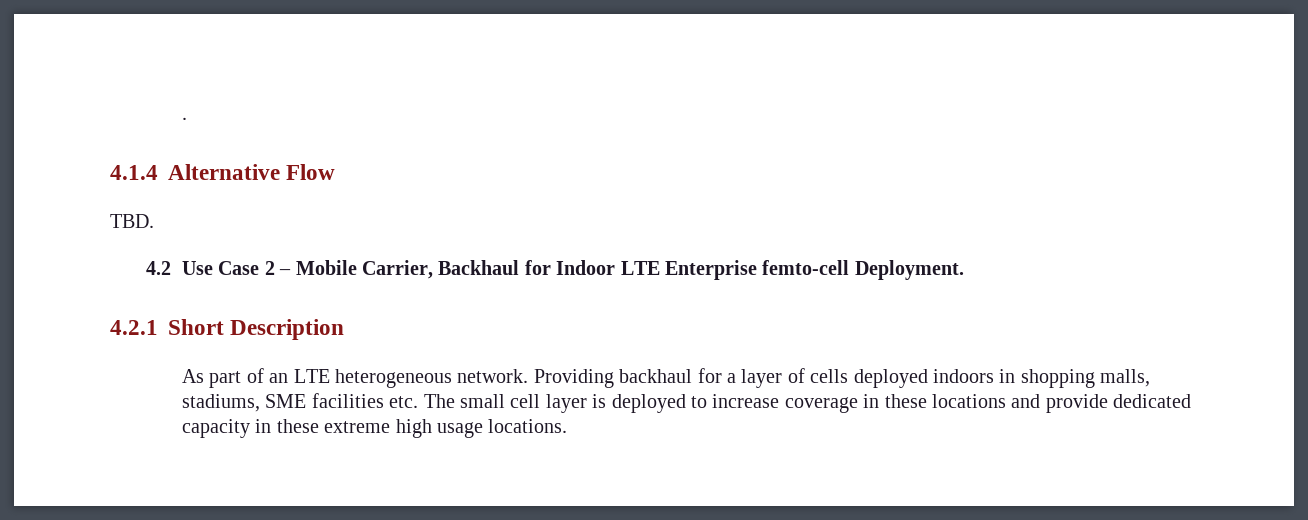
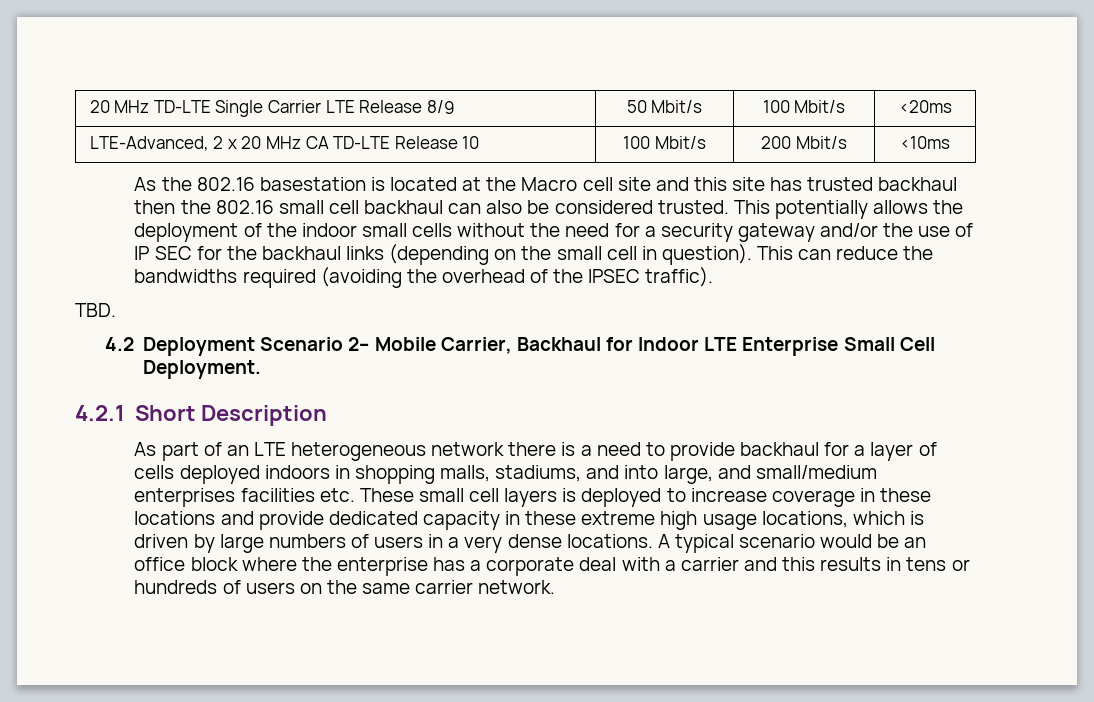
- .
- 4.1.4 Alternative Flow
+ 20 MHz TD-LTE Single Carrier LTE Release 8/9 | 50 Mbit/s | 100 Mbit/s | <20ms
+ LTE-Advanced, 2 x 20 MHz CA TD-LTE Release 10 | 100 Mbit/s | 200 Mbit/s | <10ms
+ As the 802.16 basestation is located at the Macro cell site and this site has trusted backhaul then the 802.16 small cell backhaul can also be considered trusted. This potentially allows the deployment of the indoor small cells without the need for a security gateway and/or the use of IP SEC for the backhaul links (depending on the small cell in question). This can reduce the bandwidths required (avoiding the overhead of the IPSEC traffic).
  TBD.
- 4.2 Use Case 2 – Mobile Carrier, Backhaul for Indoor LTE Enterprise femto-cell Deployment.
+ 4.2 Deployment Scenario 2– Mobile Carrier, Backhaul for Indoor LTE Enterprise Small Cell Deployment.
- As part of an LTE heterogeneous network. Providing backhaul for a layer of cells deployed indoors in shopping malls, stadiums, SME facilities etc. The small cell layer is deployed to increase coverage in these locations and provide dedicated capacity in these extreme high usage locations.
+ As part of an LTE heterogeneous network there is a need to provide backhaul for a layer of cells deployed indoors in shopping malls, stadiums, and into large, and small/medium enterprises facilities etc. These small cell layers is deployed to increase coverage in these locations and provide dedicated capacity in these extreme high usage locations, which is driven by large numbers of users in a very dense locations. A typical scenario would be an office block where the enterprise has a corporate deal with a carrier and this results in tens or hundreds of users on the same carrier network.

